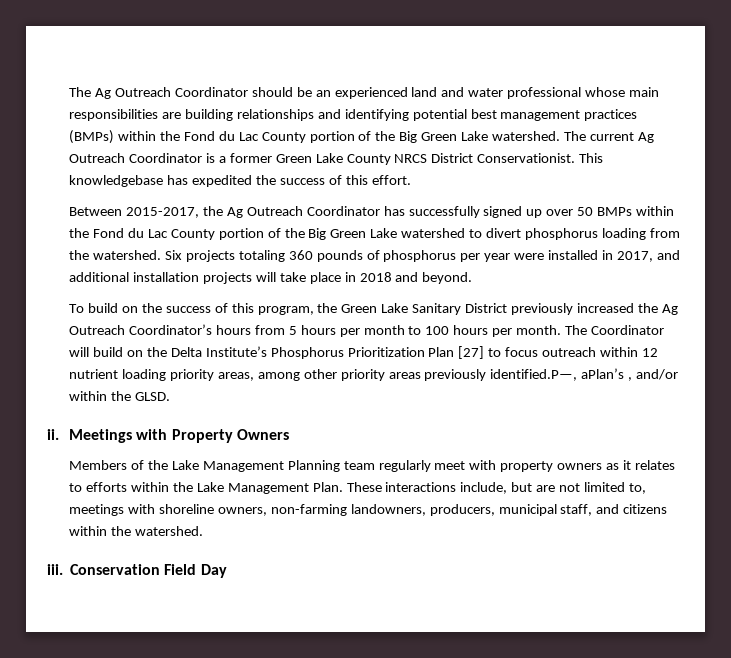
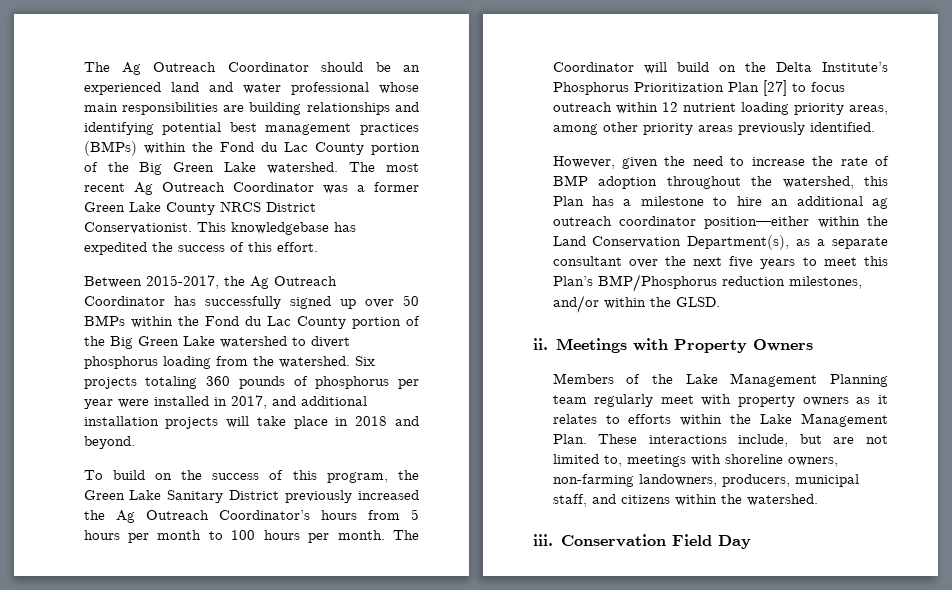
- The current Ag Outreach Coordinator is a former Green Lake County NRCS District Conservationist.
+ The most recent Ag Outreach Coordinator was a former Green Lake County NRCS District Conservationist.
- The Coordinator will build on the Delta Institute’s Phosphorus Prioritization Plan [27] to focus outreach within 12 nutrient loading priority areas, among other priority areas previously identified.P—, aPlan’s , and/or within the GLSD.
+ The Coordinator will build on the Delta Institute’s Phosphorus Prioritization Plan [27] to focus outreach within 12 nutrient loading priority areas, among other priority areas previously identified.
+ However, given the need to increase the rate of BMP adoption throughout the watershed, this Plan has a milestone to hire an additional ag outreach coordinator position—either within the Land Conservation Department(s), as a separate consultant over the next five years to meet this Plan’s BMP/Phosphorus reduction milestones, and/or within the GLSD.

